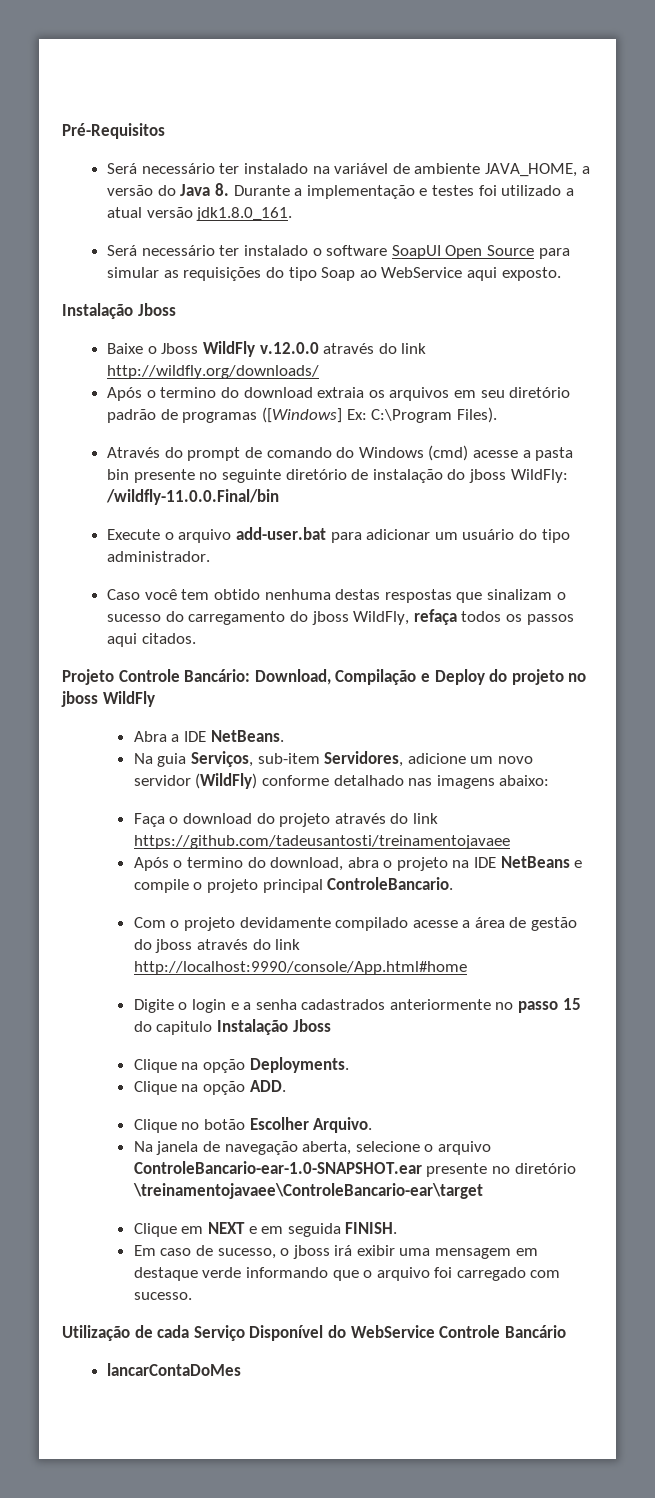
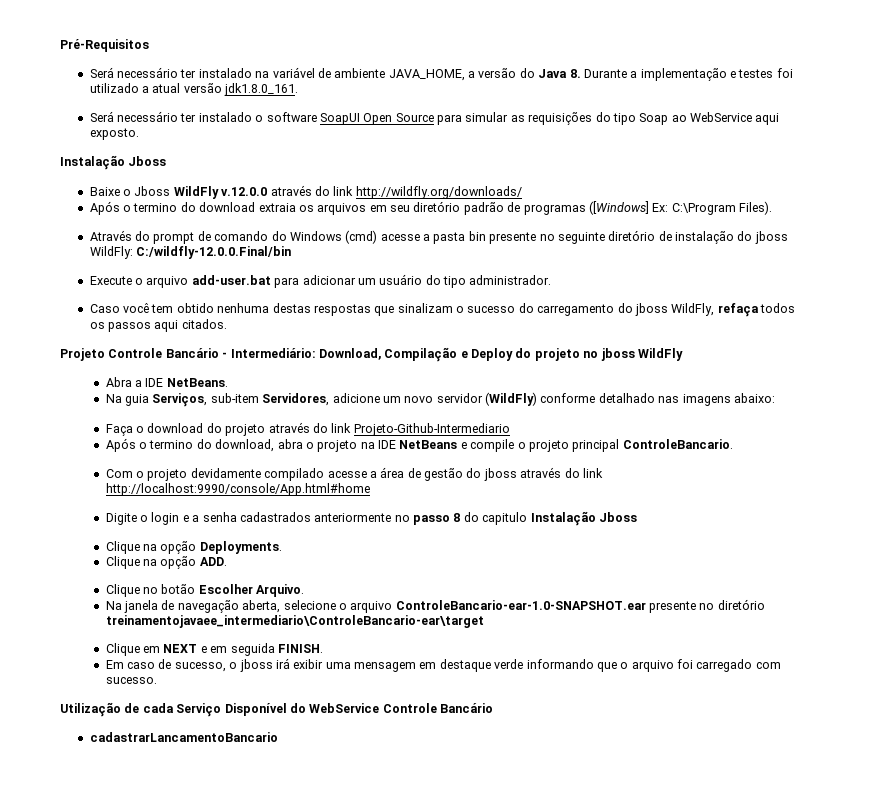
- Através do prompt de comando do Windows (cmd) acesse a pasta bin presente no seguinte diretório de instalação do jboss WildFly: /wildfly-11.0.0.Final/bin
+ Através do prompt de comando do Windows (cmd) acesse a pasta bin presente no seguinte diretório de instalação do jboss WildFly: C:/wildfly-12.0.0.Final/bin
- Projeto Controle Bancário: Download, Compilação e Deploy do projeto no jboss WildFly
+ Projeto Controle Bancário - Intermediário: Download, Compilação e Deploy do projeto no jboss WildFly
- Faça o download do projeto através do link https://github.com/tadeusantosti/treinamentojavaee
+ Faça o download do projeto através do link Projeto-Github-Intermediario
- Digite o login e a senha cadastrados anteriormente no passo 15 do capitulo Instalação Jboss
+ Digite o login e a senha cadastrados anteriormente no passo 8 do capitulo Instalação Jboss
- Na janela de navegação aberta, selecione o arquivo ControleBancario-ear-1.0-SNAPSHOT.ear presente no diretório \treinamentojavaee\ControleBancario-ear\target
+ Na janela de navegação aberta, selecione o arquivo ControleBancario-ear-1.0-SNAPSHOT.ear presente no diretório treinamentojavaee_intermediario\ControleBancario-ear\target
- lancarContaDoMes
+ cadastrarLancamentoBancario

